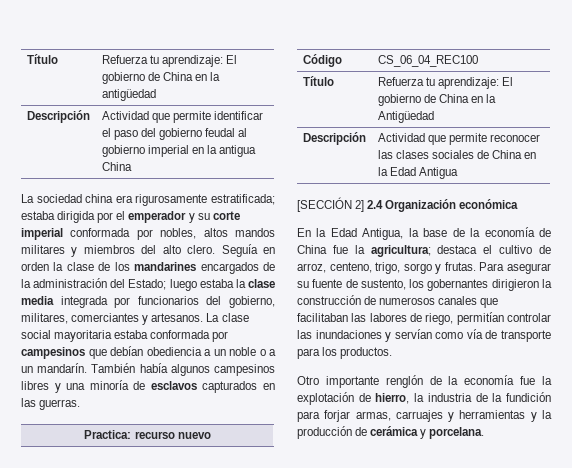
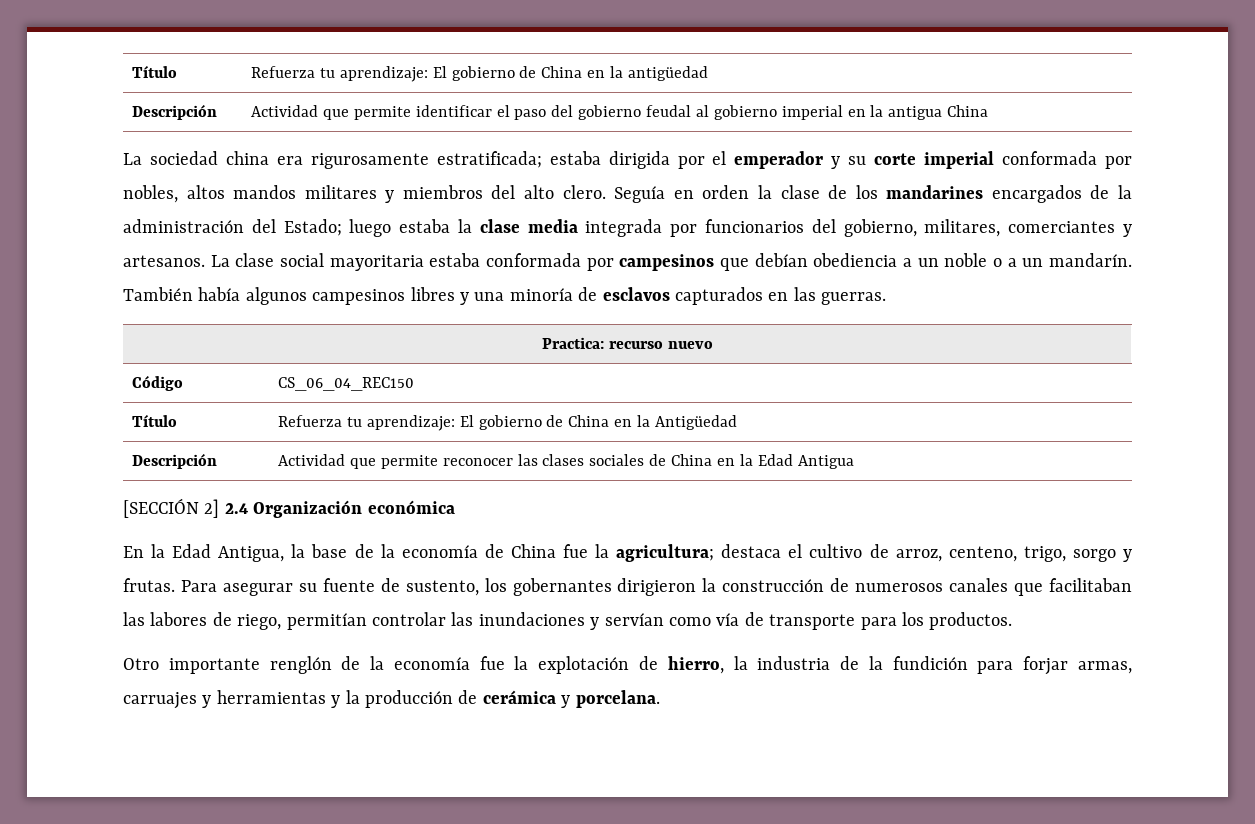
- Código | CS_06_04_REC100
+ Código | CS_06_04_REC150

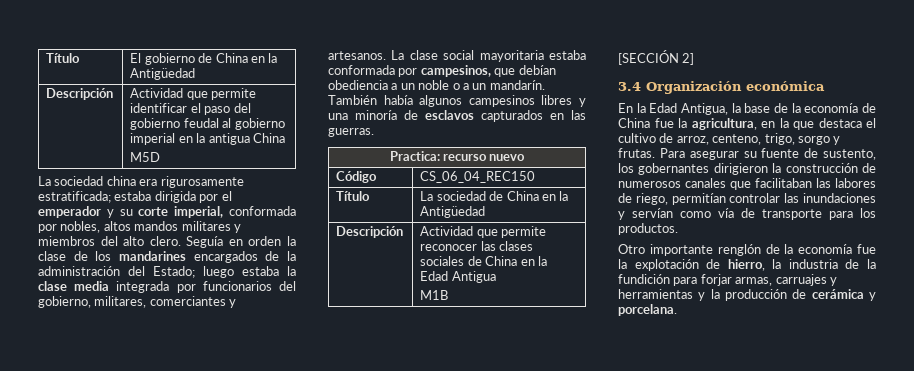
- Título | Refuerza tu aprendizaje: El gobierno de China en la antigüedad
+ Título | El gobierno de China en la Antigüedad
  Descripción | Actividad que permite identificar el paso del gobierno feudal al gobierno imperial en la antigua China
+ M5D
- La sociedad china era rigurosamente estratificada; estaba dirigida por el emperador y su corte imperial conformada por nobles, altos mandos militares y miembros del alto clero.
+ La sociedad china era rigurosamente estratificada; estaba dirigida por el emperador y su corte imperial, conformada por nobles, altos mandos militares y miembros del alto clero.
- La clase social mayoritaria estaba conformada por campesinos que debían obediencia a un noble o a un mandarín.
+ La clase social mayoritaria estaba conformada por campesinos, que debían obediencia a un noble o a un mandarín.
- Título | Refuerza tu aprendizaje: El gobierno de China en la Antigüedad
+ Título | La sociedad de China en la Antigüedad
  Descripción | Actividad que permite reconocer las clases sociales de China en la Edad Antigua
+ M1B
- [SECCIÓN 2] 2.4 Organización económica
+ [SECCIÓN 2]
+ 3.4 Organización económica
- En la Edad Antigua, la base de la economía de China fue la agricultura; destaca el cultivo de arroz, centeno, trigo, sorgo y frutas.
+ En la Edad Antigua, la base de la economía de China fue la agricultura, en la que destaca el cultivo de arroz, centeno, trigo, sorgo y frutas.

